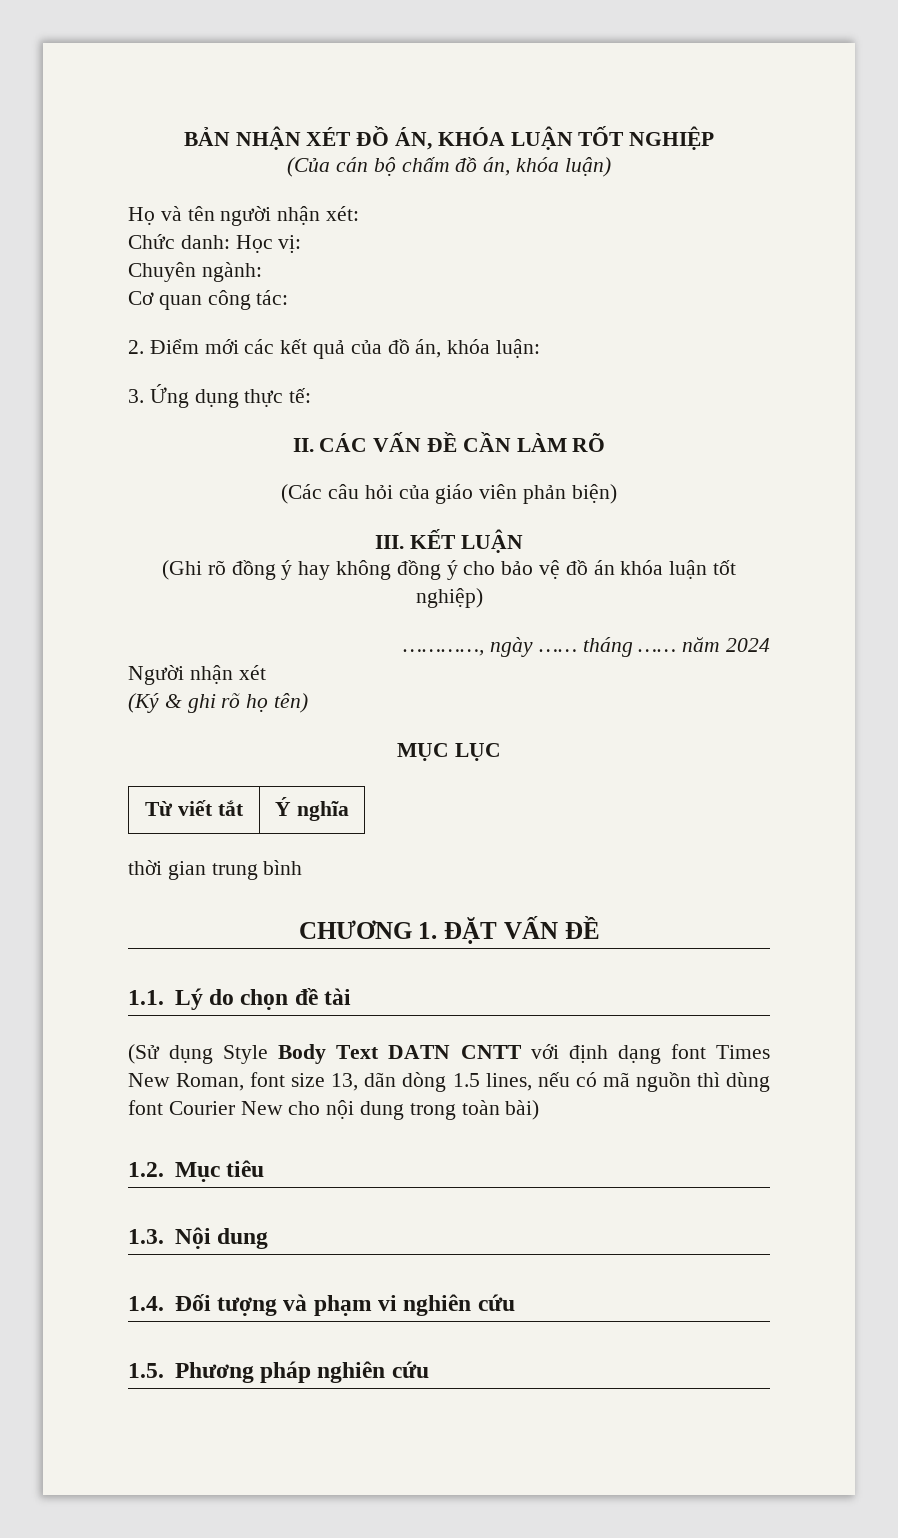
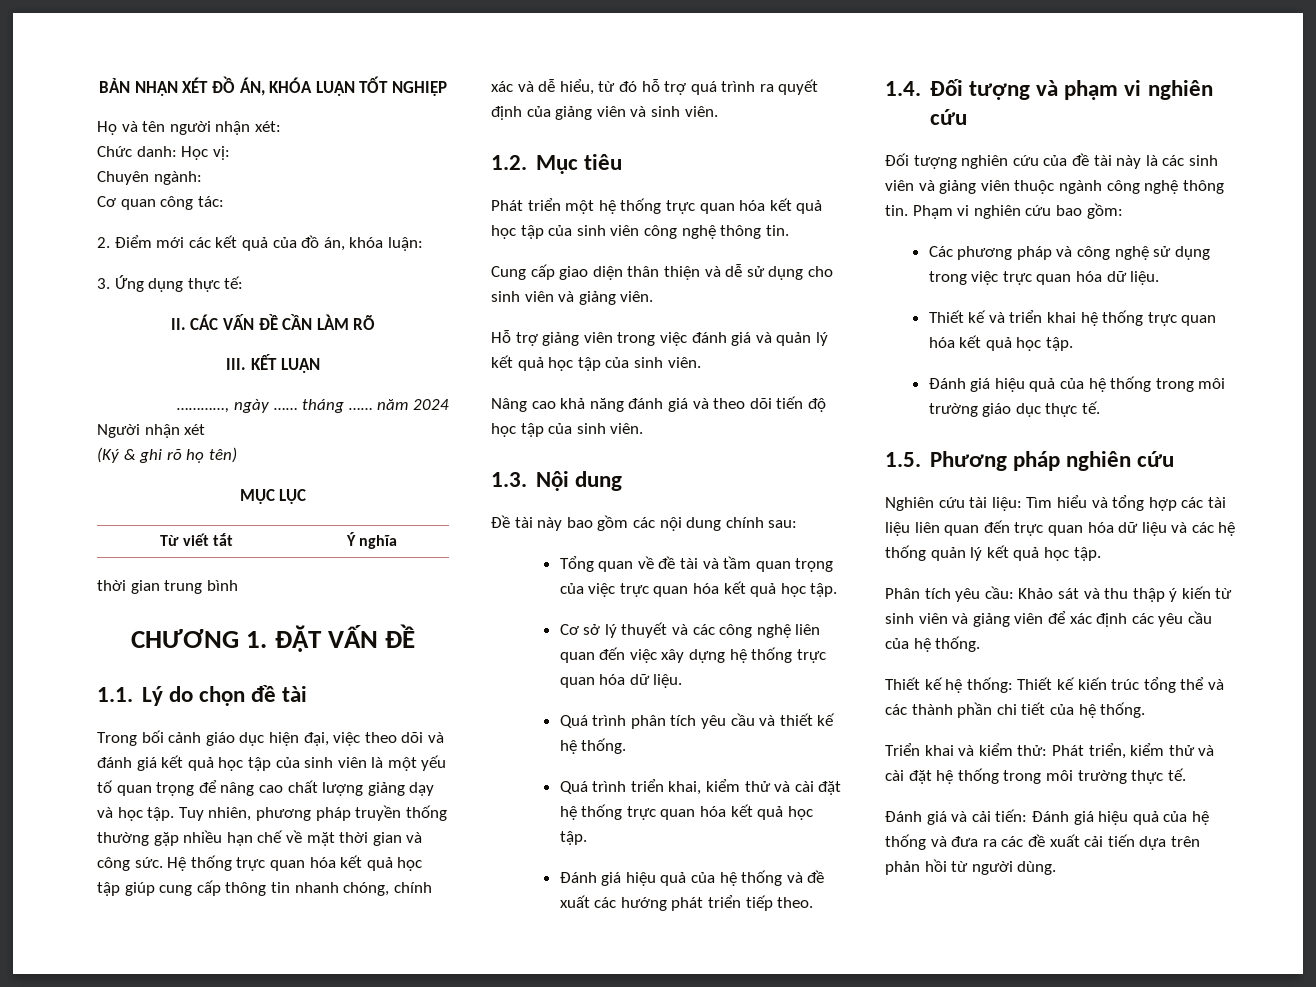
- (Của cán bộ chấm đồ án, khóa luận)
- (Các câu hỏi của giáo viên phản biện)
  III. KẾT LUẬN
- (Ghi rõ đồng ý hay không đồng ý cho bảo vệ đồ án khóa luận tốt nghiệp)
- (Sử dụng Style Body Text DATN CNTT với định dạng font Times New Roman, font size 13, dãn dòng 1.5 lines, nếu có mã nguồn thì dùng font Courier New cho nội dung trong toàn bài)
+ Trong bối cảnh giáo dục hiện đại, việc theo dõi và đánh giá kết quả học tập của sinh viên là một yếu tố quan trọng để nâng cao chất lượng giảng dạy và học tập. Tuy nhiên, phương pháp truyền thống thường gặp nhiều hạn chế về mặt thời gian và công sức. Hệ thống trực quan hóa kết quả học tập giúp cung cấp thông tin nhanh chóng, chính xác và dễ hiểu, từ đó hỗ trợ quá trình ra quyết định của giảng viên và sinh viên.
  1.2. Mục tiêu
+ Phát triển một hệ thống trực quan hóa kết quả học tập của sinh viên công nghệ thông tin.
+ Cung cấp giao diện thân thiện và dễ sử dụng cho sinh viên và giảng viên.
+ Hỗ trợ giảng viên trong việc đánh giá và quản lý kết quả học tập của sinh viên.
+ Nâng cao khả năng đánh giá và theo dõi tiến độ học tập của sinh viên.
  1.3. Nội dung
+ Đề tài này bao gồm các nội dung chính sau:
+ Tổng quan về đề tài và tầm quan trọng của việc trực quan hóa kết quả học tập.
+ Cơ sở lý thuyết và các công nghệ liên quan đến việc xây dựng hệ thống trực quan hóa dữ liệu.
+ Quá trình phân tích yêu cầu và thiết kế hệ thống.
+ Quá trình triển khai, kiểm thử và cài đặt hệ thống trực quan hóa kết quả học tập.
+ Đánh giá hiệu quả của hệ thống và đề xuất các hướng phát triển tiếp theo.
+ Đối tượng nghiên cứu của đề tài này là các sinh viên và giảng viên thuộc ngành công nghệ thông tin. Phạm vi nghiên cứu bao gồm:
+ Các phương pháp và công nghệ sử dụng trong việc trực quan hóa dữ liệu.
+ Thiết kế và triển khai hệ thống trực quan hóa kết quả học tập.
+ Đánh giá hiệu quả của hệ thống trong môi trường giáo dục thực tế.
+ Nghiên cứu tài liệu: Tìm hiểu và tổng hợp các tài liệu liên quan đến trực quan hóa dữ liệu và các hệ thống quản lý kết quả học tập.
+ Phân tích yêu cầu: Khảo sát và thu thập ý kiến từ sinh viên và giảng viên để xác định các yêu cầu của hệ thống.
+ Thiết kế hệ thống: Thiết kế kiến trúc tổng thể và các thành phần chi tiết của hệ thống.
+ Triển khai và kiểm thử: Phát triển, kiểm thử và cài đặt hệ thống trong môi trường thực tế.
+ Đánh giá và cải tiến: Đánh giá hiệu quả của hệ thống và đưa ra các đề xuất cải tiến dựa trên phản hồi từ người dùng.

